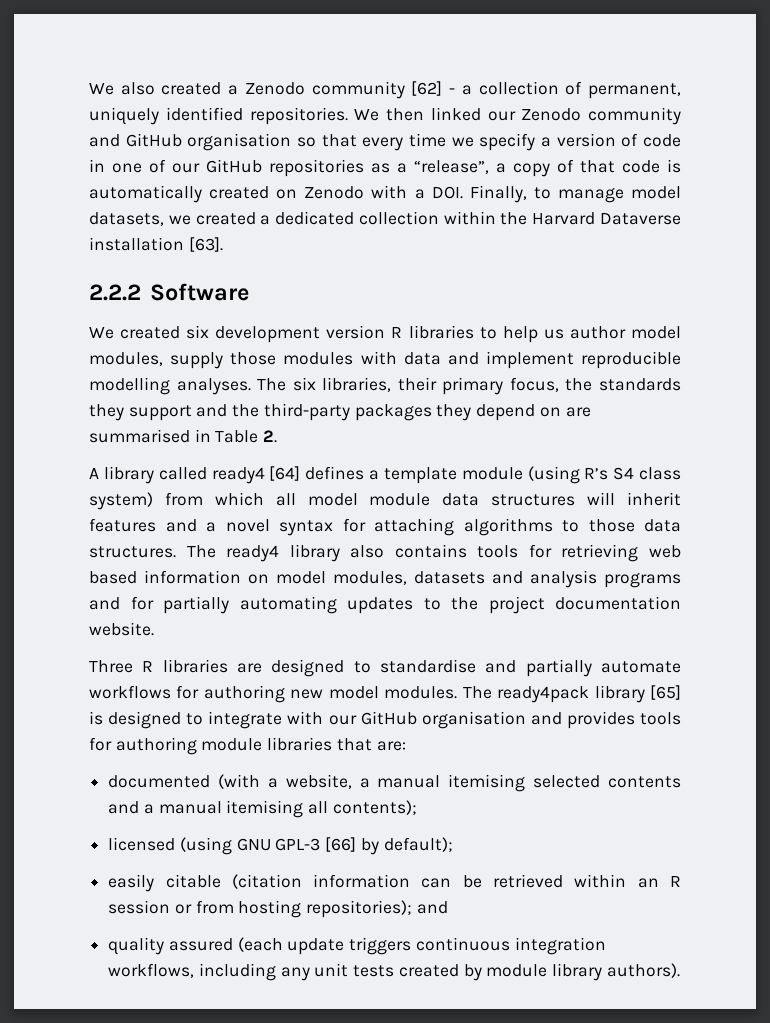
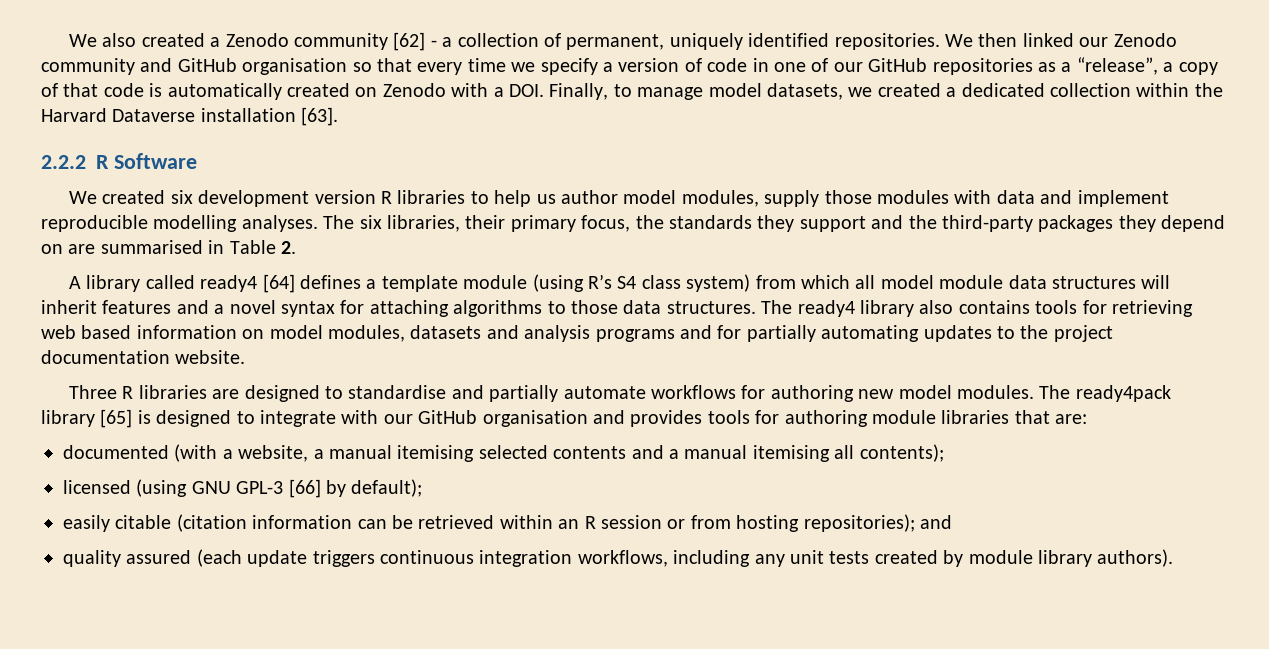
- 2.2.2 Software
+ 2.2.2 R Software

